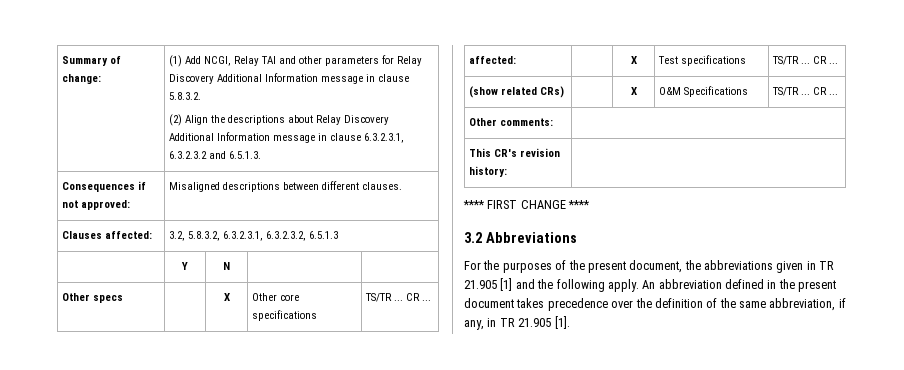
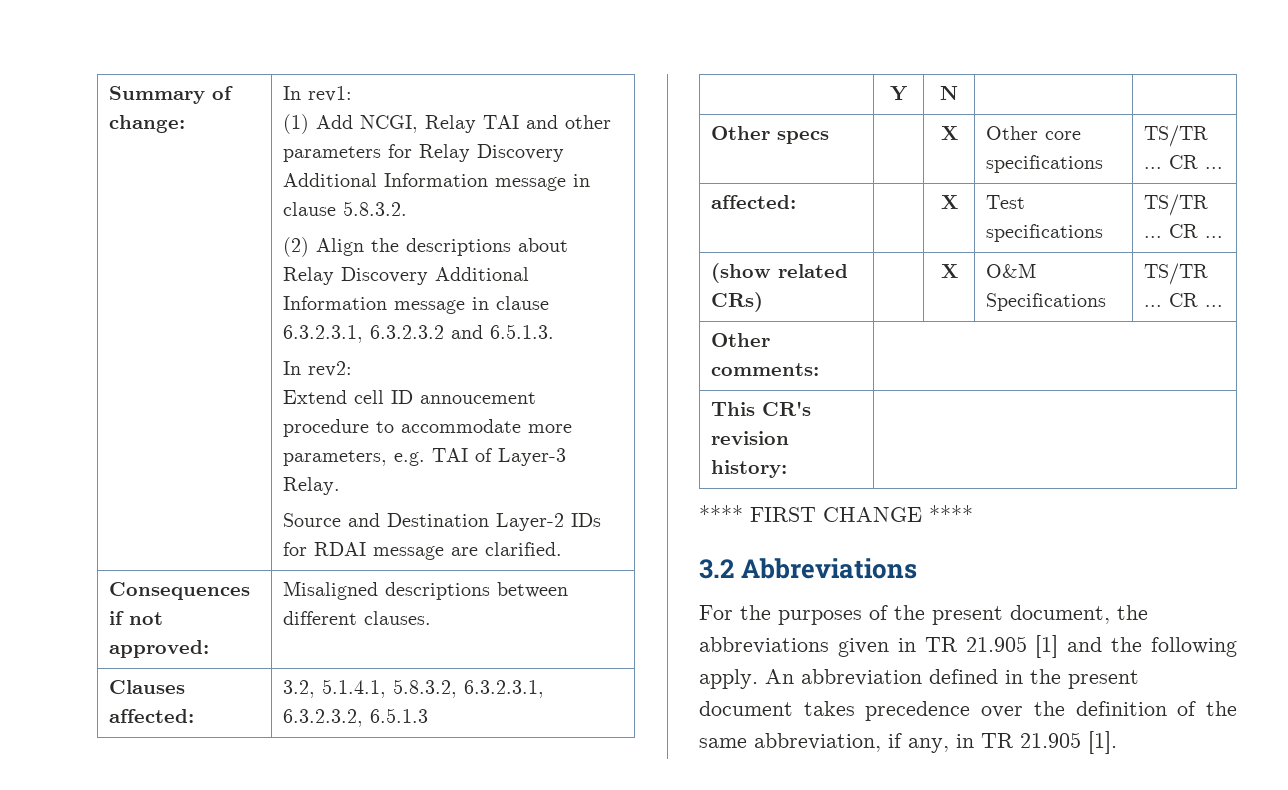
+ In rev1:
+ In rev2:
+ Extend cell ID annoucement procedure to accommodate more parameters, e.g. TAI of Layer-3 Relay.
+ Source and Destination Layer-2 IDs for RDAI message are clarified.
- Clauses affected: | 3.2, 5.8.3.2, 6.3.2.3.1, 6.3.2.3.2, 6.5.1.3
+ Clauses affected: | 3.2, 5.1.4.1, 5.8.3.2, 6.3.2.3.1, 6.3.2.3.2, 6.5.1.3

